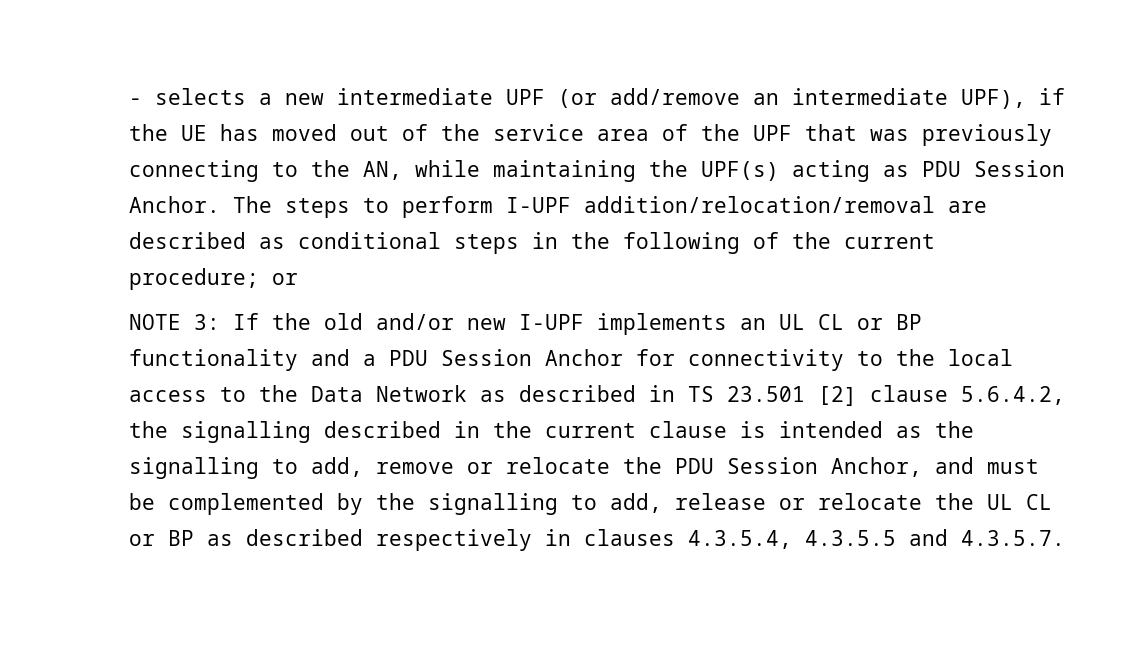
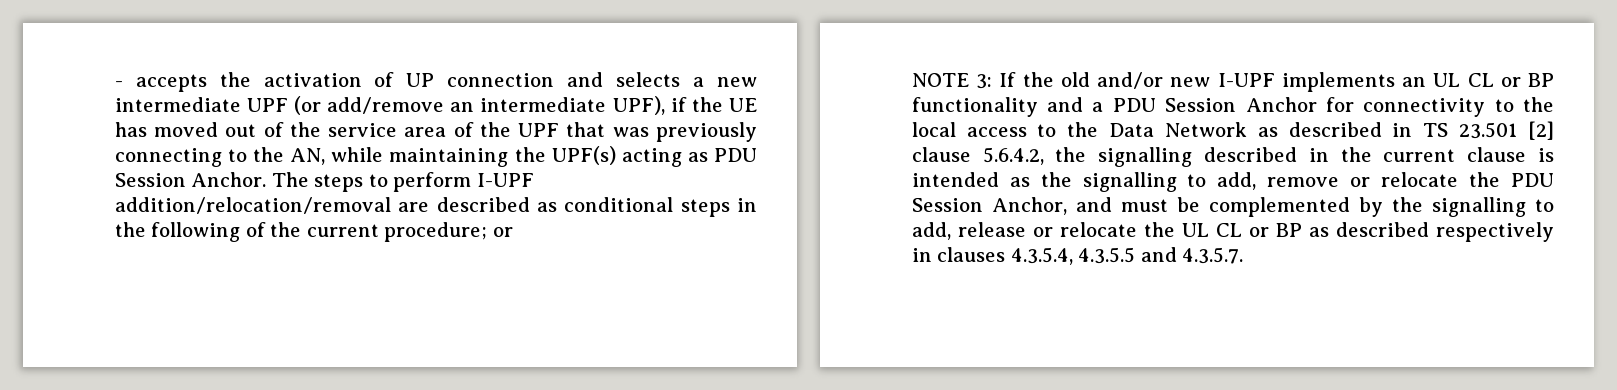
- - selects a new intermediate UPF (or add/remove an intermediate UPF), if the UE has moved out of the service area of the UPF that was previously connecting to the AN, while maintaining the UPF(s) acting as PDU Session Anchor.
+ - accepts the activation of UP connection and selects a new intermediate UPF (or add/remove an intermediate UPF), if the UE has moved out of the service area of the UPF that was previously connecting to the AN, while maintaining the UPF(s) acting as PDU Session Anchor.

